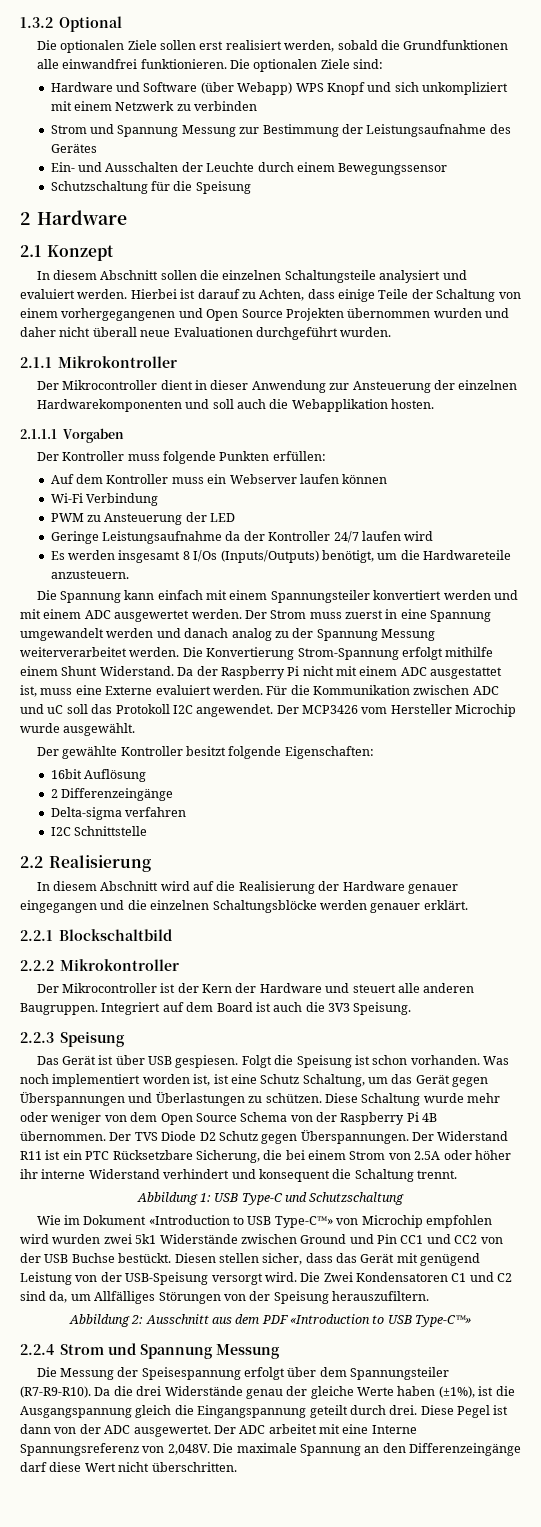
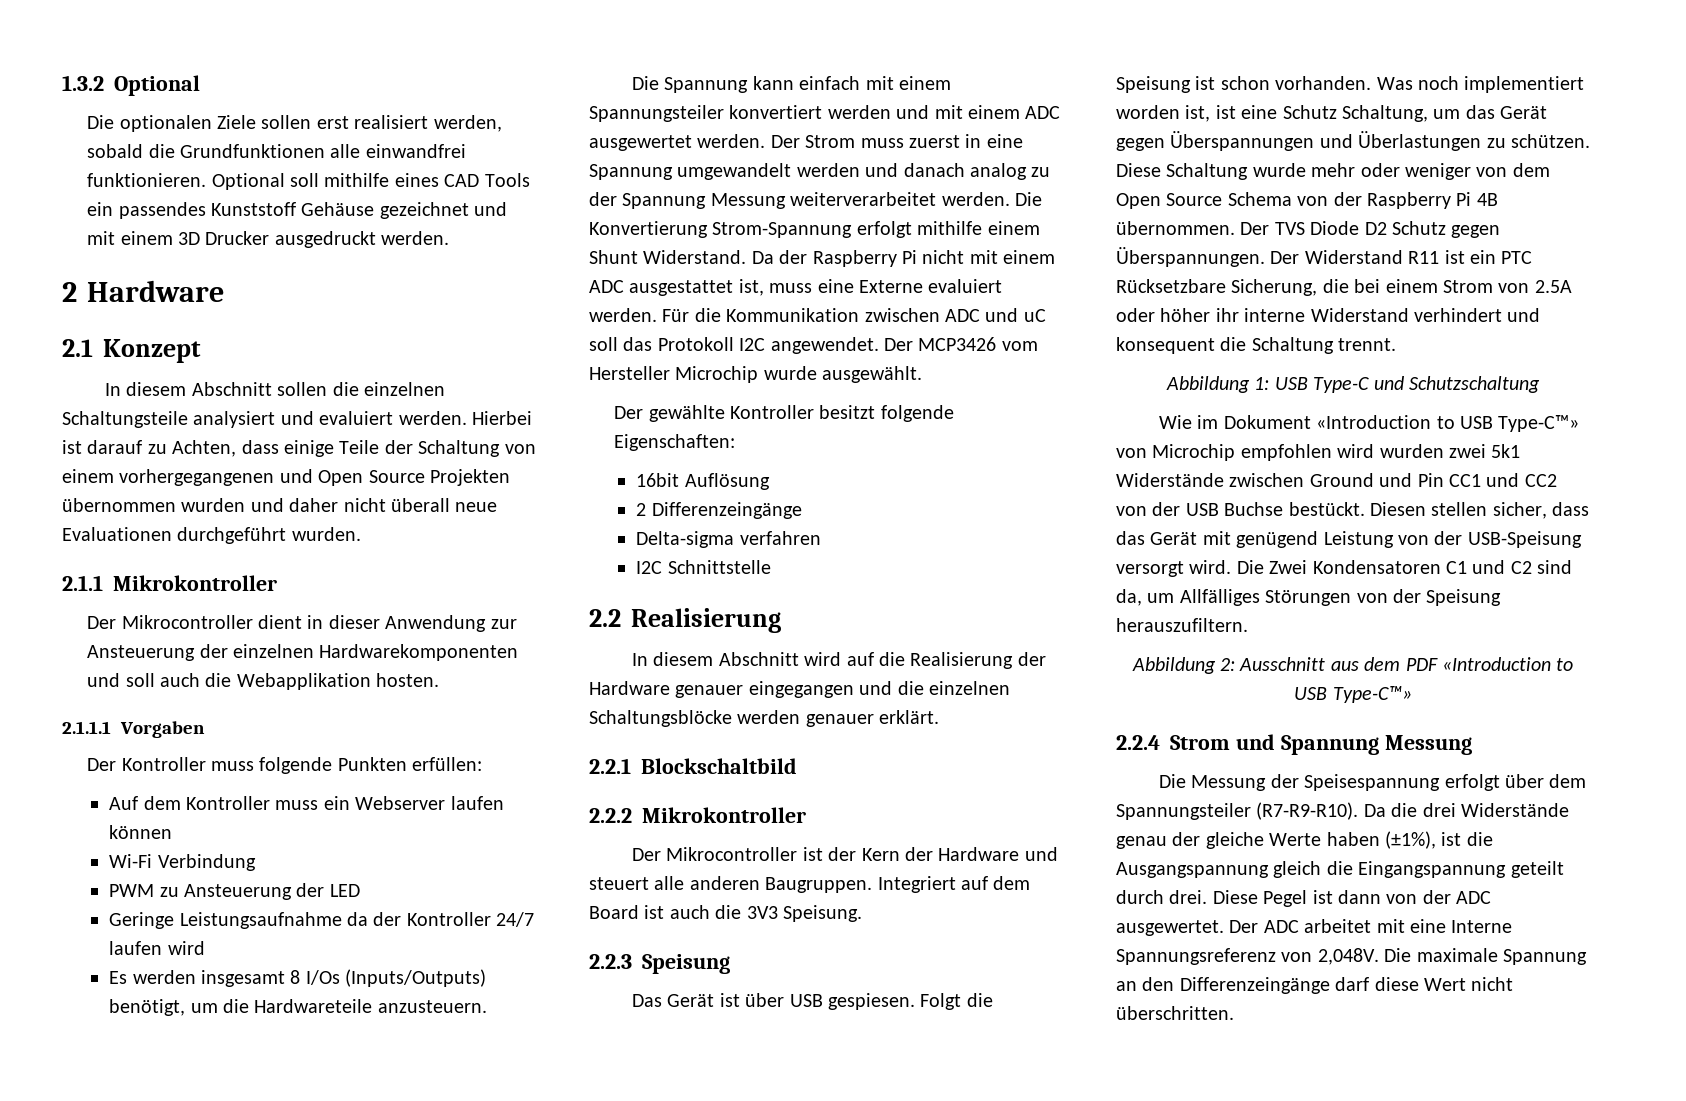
- Die optionalen Ziele sind:
- Hardware und Software (über Webapp) WPS Knopf und sich unkompliziert mit einem Netzwerk zu verbinden
- Strom und Spannung Messung zur Bestimmung der Leistungsaufnahme des Gerätes
- Ein- und Ausschalten der Leuchte durch einem Bewegungssensor
- Schutzschaltung für die Speisung
+ Optional soll mithilfe eines CAD Tools ein passendes Kunststoff Gehäuse gezeichnet und mit einem 3D Drucker ausgedruckt werden.

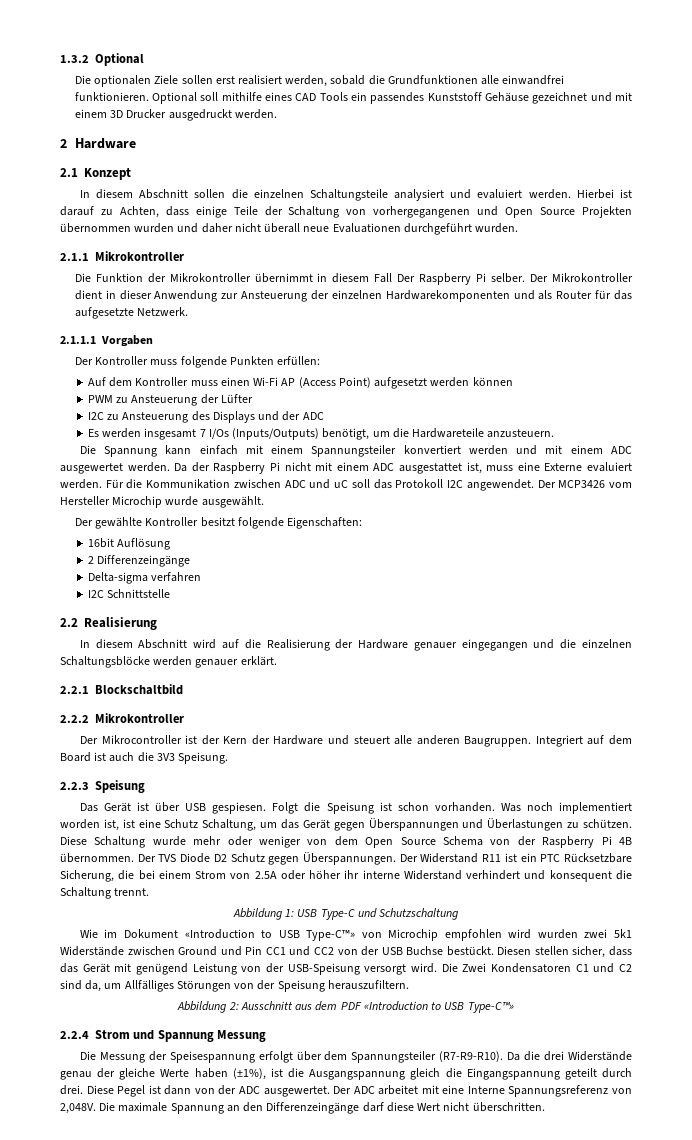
- Hierbei ist darauf zu Achten, dass einige Teile der Schaltung von einem vorhergegangenen und Open Source Projekten übernommen wurden und daher nicht überall neue Evaluationen durchgeführt wurden.
+ Hierbei ist darauf zu Achten, dass einige Teile der Schaltung von vorhergegangenen und Open Source Projekten übernommen wurden und daher nicht überall neue Evaluationen durchgeführt wurden.
- Der Mikrocontroller dient in dieser Anwendung zur Ansteuerung der einzelnen Hardwarekomponenten und soll auch die Webapplikation hosten.
+ Die Funktion der Mikrokontroller übernimmt in diesem Fall Der Raspberry Pi selber. Der Mikrokontroller dient in dieser Anwendung zur Ansteuerung der einzelnen Hardwarekomponenten und als Router für das aufgesetzte Netzwerk.
- Auf dem Kontroller muss ein Webserver laufen können
+ Auf dem Kontroller muss einen Wi-Fi AP (Access Point) aufgesetzt werden können
- Wi-Fi Verbindung
- PWM zu Ansteuerung der LED
- Geringe Leistungsaufnahme da der Kontroller 24/7 laufen wird
+ PWM zu Ansteuerung der Lüfter
+ I2C zu Ansteuerung des Displays und der ADC
- Es werden insgesamt 8 I/Os (Inputs/Outputs) benötigt, um die Hardwareteile anzusteuern.
+ Es werden insgesamt 7 I/Os (Inputs/Outputs) benötigt, um die Hardwareteile anzusteuern.
- Der Strom muss zuerst in eine Spannung umgewandelt werden und danach analog zu der Spannung Messung weiterverarbeitet werden. Die Konvertierung Strom-Spannung erfolgt mithilfe einem Shunt Widerstand.

